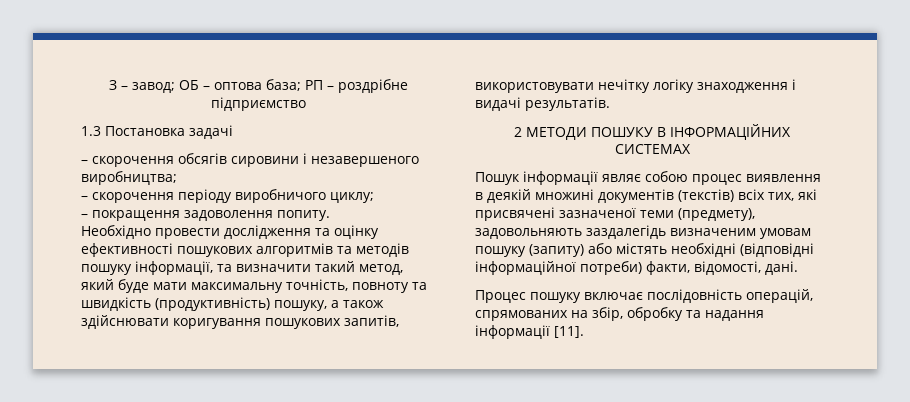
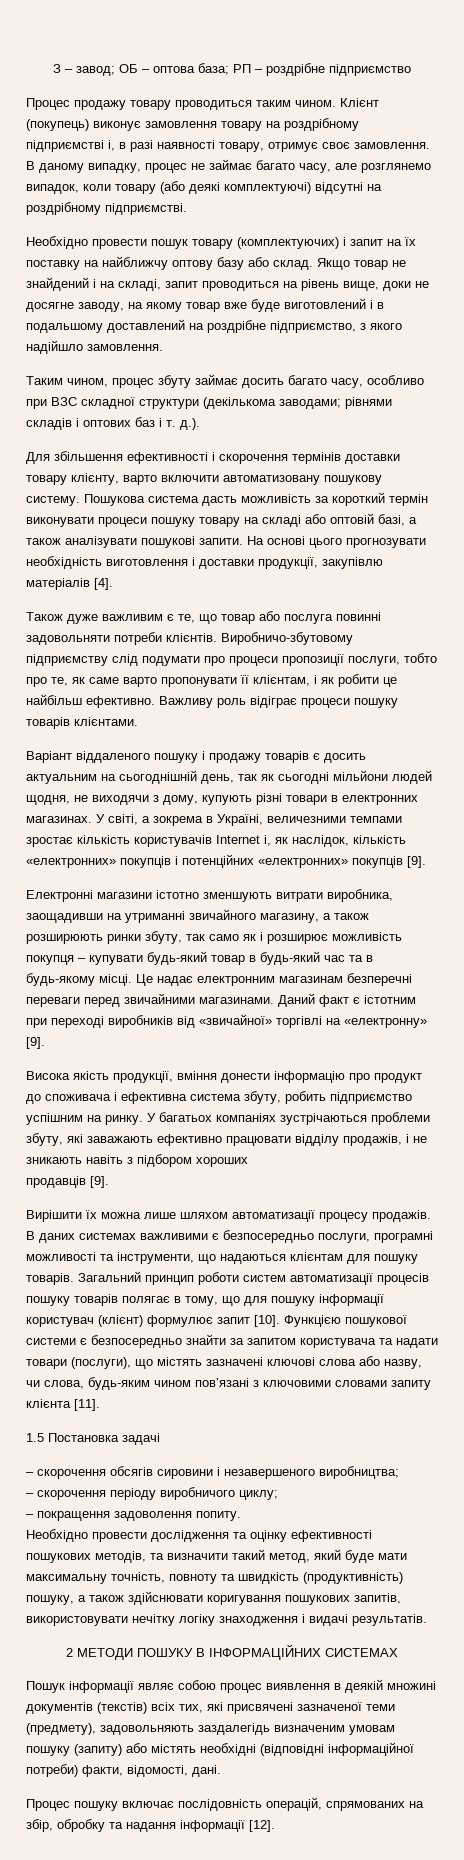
- 1.3 Постановка задачі
+ Процес продажу товару проводиться таким чином. Клієнт (покупець) виконує замовлення товару на роздрібному підприємстві і, в разі наявності товару, отримує своє замовлення. В даному випадку, процес не займає багато часу, але розглянемо випадок, коли товару (або деякі комплектуючі) відсутні на роздрібному підприємстві.
+ Необхідно провести пошук товару (комплектуючих) і запит на їх поставку на найближчу оптову базу або склад. Якщо товар не знайдений і на складі, запит проводиться на рівень вище, доки не досягне заводу, на якому товар вже буде виготовлений і в подальшому доставлений на роздрібне підприємство, з якого надійшло замовлення.
+ Таким чином, процес збуту займає досить багато часу, особливо при ВЗС складної структури (декількома заводами; рівнями складів і оптових баз і т. д.).
+ Для збільшення ефективності і скорочення термінів доставки товару клієнту, варто включити автоматизовану пошукову систему. Пошукова система дасть можливість за короткий термін виконувати процеси пошуку товару на складі або оптовій базі, а також аналізувати пошукові запити. На основі цього прогнозувати необхідність виготовлення і доставки продукції, закупівлю матеріалів [4].
+ Також дуже важливим є те, що товар або послуга повинні задовольняти потреби клієнтів. Виробничо-збутовому підприємству слід подумати про процеси пропозиції послуги, тобто про те, як саме варто пропонувати її клієнтам, і як робити це найбільш ефективно. Важливу роль відіграє процеси пошуку товарів клієнтами.
+ Варіант віддаленого пошуку і продажу товарів є досить актуальним на сьогоднішній день, так як сьогодні мільйони людей щодня, не виходячи з дому, купують різні товари в електронних магазинах. У світі, а зокрема в Україні, величезними темпами зростає кількість користувачів Internet і, як наслідок, кількість «електронних» покупців і потенційних «електронних» покупців [9].
+ Електронні магазини істотно зменшують витрати виробника, заощадивши на утриманні звичайного магазину, а також розширюють ринки збуту, так само як і розширює можливість покупця – купувати будь-який товар в будь-який час та в будь-якому місці. Це надає електронним магазинам безперечні переваги перед звичайними магазинами. Даний факт є істотним при переході виробників від «звичайної» торгівлі на «електронну» [9].
+ Висока якість продукції, вміння донести інформацію про продукт до споживача і ефективна система збуту, робить підприємство успішним на ринку. У багатьох компаніях зустрічаються проблеми збуту, які заважають ефективно працювати відділу продажів, і не зникають навіть з підбором хороших
+ продавців [9].
+ Вирішити їх можна лише шляхом автоматизації процесу продажів. В даних системах важливими є безпосередньо послуги, програмні можливості та інструменти, що надаються клієнтам для пошуку товарів. Загальний принцип роботи систем автоматизації процесів пошуку товарів полягає в тому, що для пошуку інформації користувач (клієнт) формулює запит [10]. Функцією пошукової системи є безпосередньо знайти за запитом користувача та надати товари (послуги), що містять зазначені ключові слова або назву, чи слова, будь-яким чином пов’язані з ключовими словами запиту клієнта [11].
+ 1.5 Постановка задачі
- Необхідно провести дослідження та оцінку ефективності пошукових алгоритмів та методів пошуку інформації, та визначити такий метод, який буде мати максимальну точність, повноту та швидкість (продуктивність) пошуку, а також здійснювати коригування пошукових запитів, використовувати нечітку логіку знаходження і видачі результатів.
+ Необхідно провести дослідження та оцінку ефективності пошукових методів, та визначити такий метод, який буде мати максимальну точність, повноту та швидкість (продуктивність) пошуку, а також здійснювати коригування пошукових запитів, використовувати нечітку логіку знаходження і видачі результатів.
- Процес пошуку включає послідовність операцій, спрямованих на збір, обробку та надання інформації [11].
+ Процес пошуку включає послідовність операцій, спрямованих на збір, обробку та надання інформації [12].

